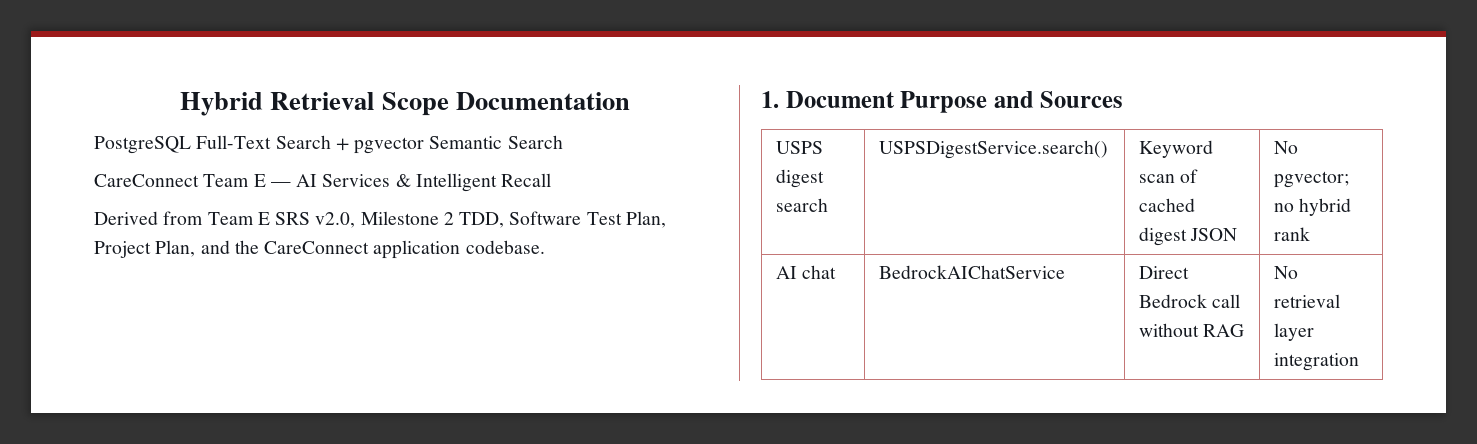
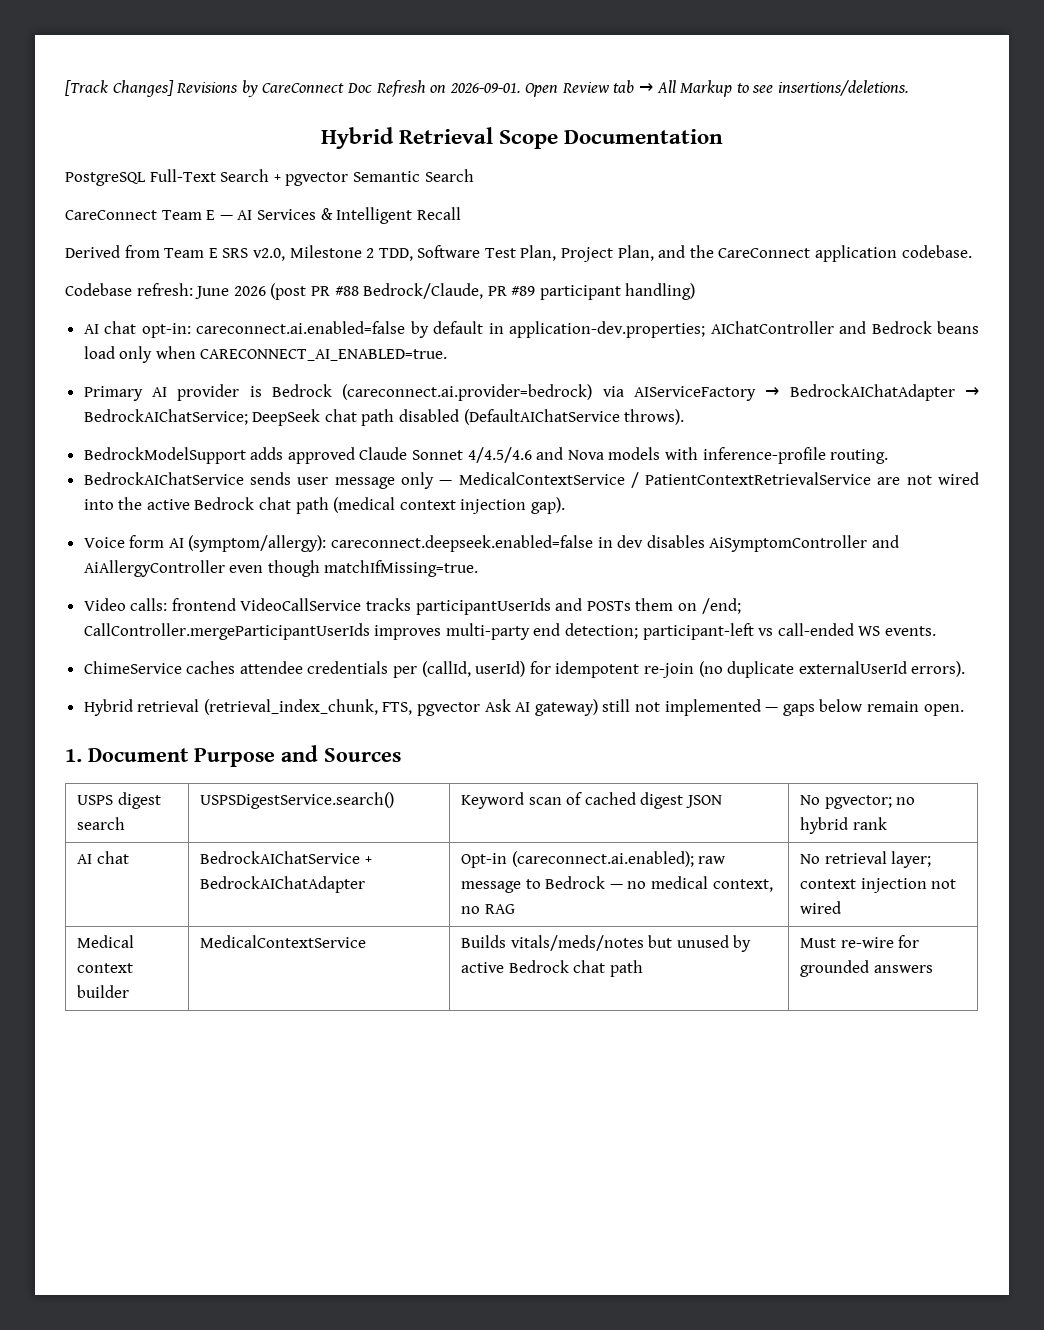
+ [Track Changes] Revisions by CareConnect Doc Refresh on 2026-09-01. Open Review tab → All Markup to see insertions/deletions.
+ Codebase refresh: June 2026 (post PR #88 Bedrock/Claude, PR #89 participant handling)
+ AI chat opt-in: careconnect.ai.enabled=false by default in application-dev.properties; AIChatController and Bedrock beans load only when CARECONNECT_AI_ENABLED=true.
+ Primary AI provider is Bedrock (careconnect.ai.provider=bedrock) via AIServiceFactory → BedrockAIChatAdapter → BedrockAIChatService; DeepSeek chat path disabled (DefaultAIChatService throws).
+ BedrockModelSupport adds approved Claude Sonnet 4/4.5/4.6 and Nova models with inference-profile routing.
+ BedrockAIChatService sends user message only — MedicalContextService / PatientContextRetrievalService are not wired into the active Bedrock chat path (medical context injection gap).
+ Voice form AI (symptom/allergy): careconnect.deepseek.enabled=false in dev disables AiSymptomController and AiAllergyController even though matchIfMissing=true.
+ Video calls: frontend VideoCallService tracks participantUserIds and POSTs them on /end; CallController.mergeParticipantUserIds improves multi-party end detection; participant-left vs call-ended WS events.
+ ChimeService caches attendee credentials per (callId, userId) for idempotent re-join (no duplicate externalUserId errors).
+ Hybrid retrieval (retrieval_index_chunk, FTS, pgvector Ask AI gateway) still not implemented — gaps below remain open.
- AI chat | BedrockAIChatService | Direct Bedrock call without RAG | No retrieval layer integration
+ AI chat | BedrockAIChatService + BedrockAIChatAdapter | Opt-in (careconnect.ai.enabled); raw message to Bedrock — no medical context, no RAG | No retrieval layer; context injection not wired
+ Medical context builder | MedicalContextService | Builds vitals/meds/notes but unused by active Bedrock chat path | Must re-wire for grounded answers

